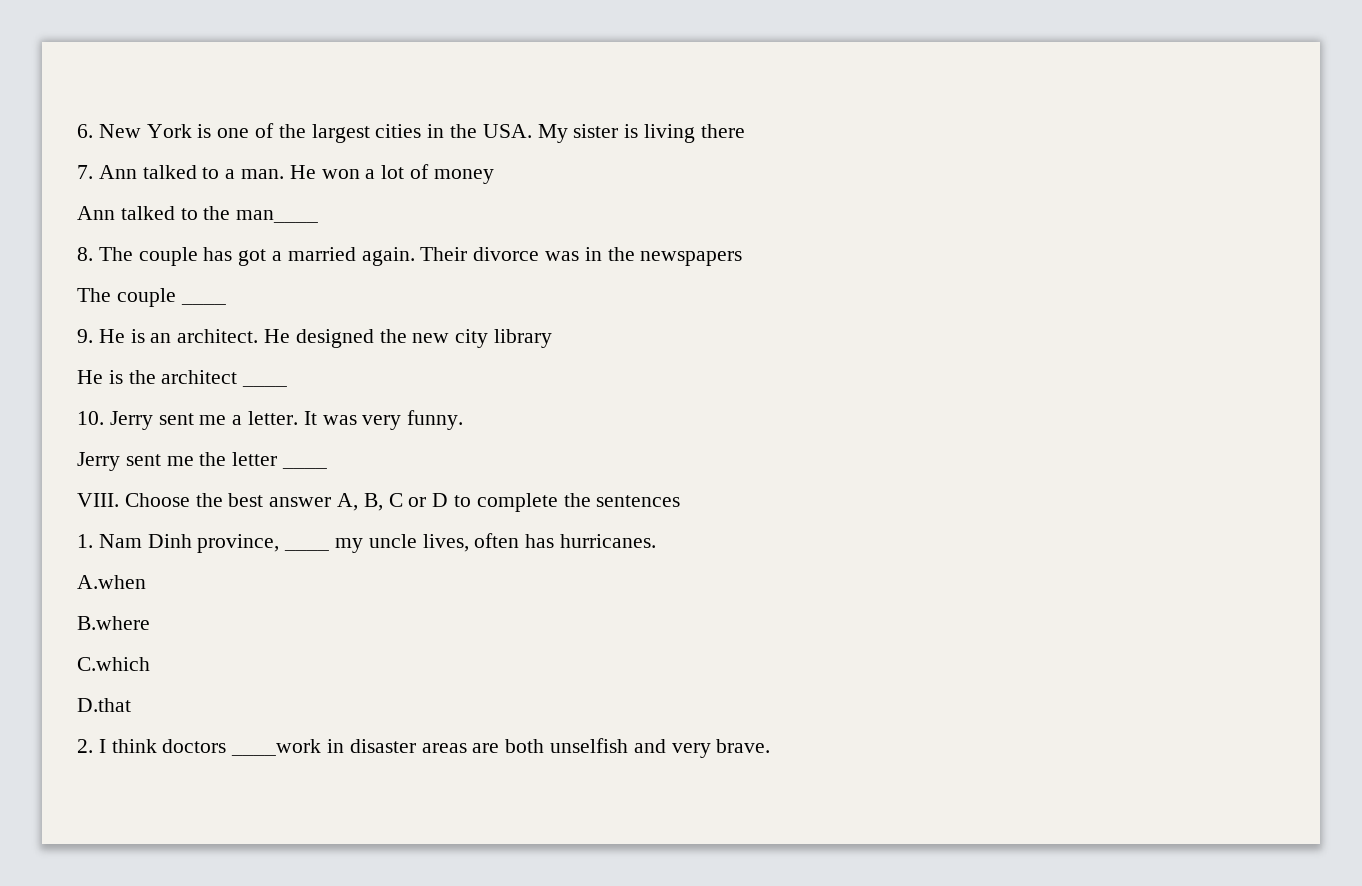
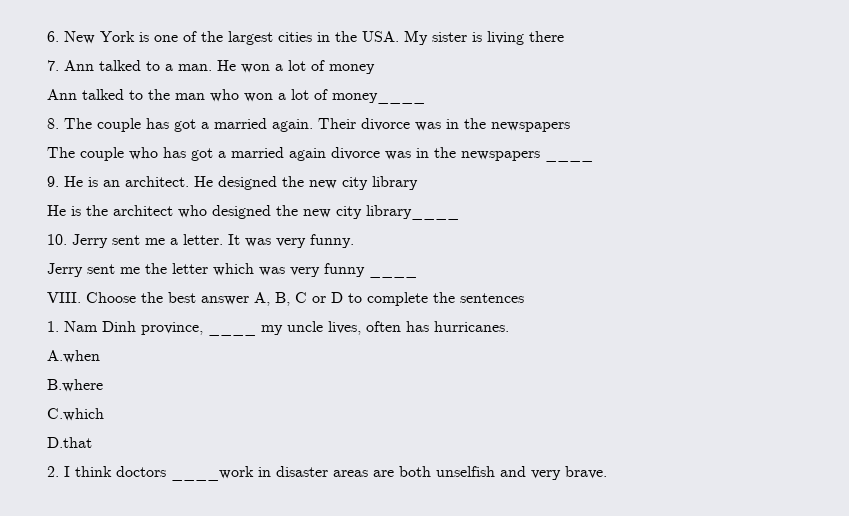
- Ann talked to the man____
+ Ann talked to the man who won a lot of money____
- The couple ____
+ The couple who has got a married again divorce was in the newspapers ____
- He is the architect ____
+ He is the architect who designed the new city library____
- Jerry sent me the letter ____
+ Jerry sent me the letter which was very funny ____

